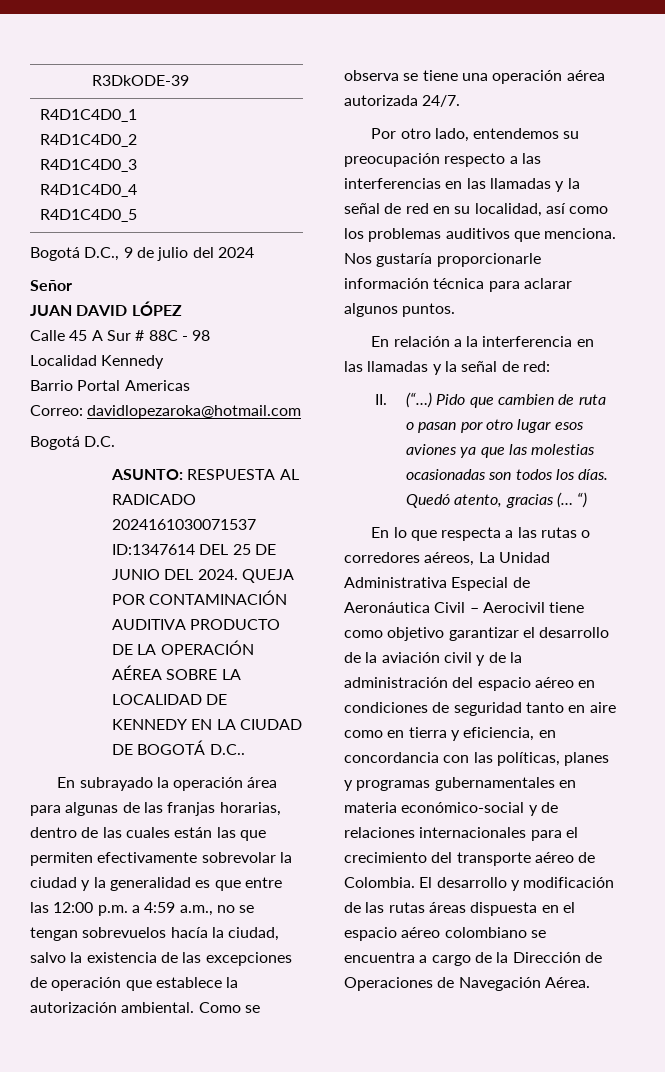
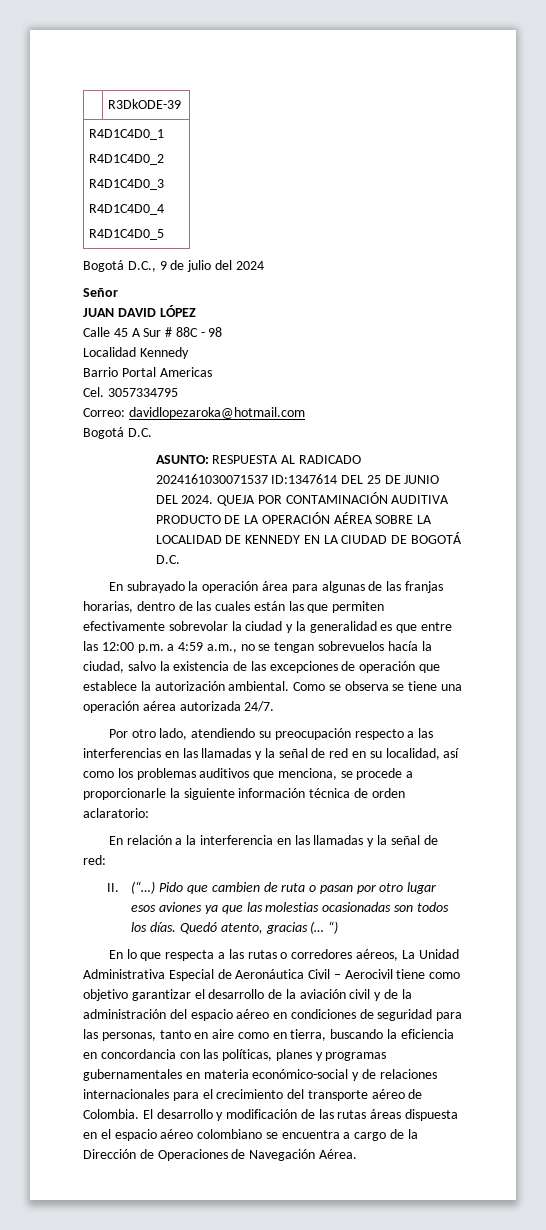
+ Cel. 3057334795
- QUEJA POR CONTAMINACIÓN AUDITIVA PRODUCTO DE LA OPERACIÓN AÉREA SOBRE LA LOCALIDAD DE KENNEDY EN LA CIUDAD DE BOGOTÁ D.C..
+ QUEJA POR CONTAMINACIÓN AUDITIVA PRODUCTO DE LA OPERACIÓN AÉREA SOBRE LA LOCALIDAD DE KENNEDY EN LA CIUDAD DE BOGOTÁ D.C.
- Por otro lado, entendemos su preocupación respecto a las interferencias en las llamadas y la señal de red en su localidad, así como los problemas auditivos que menciona. Nos gustaría proporcionarle información técnica para aclarar algunos puntos.
+ Por otro lado, atendiendo su preocupación respecto a las interferencias en las llamadas y la señal de red en su localidad, así como los problemas auditivos que menciona, se procede a proporcionarle la siguiente información técnica de orden aclaratorio:
- En lo que respecta a las rutas o corredores aéreos, La Unidad Administrativa Especial de Aeronáutica Civil – Aerocivil tiene como objetivo garantizar el desarrollo de la aviación civil y de la administración del espacio aéreo en condiciones de seguridad tanto en aire como en tierra y eficiencia, en concordancia con las políticas, planes y programas gubernamentales en materia económico-social y de relaciones internacionales para el crecimiento del transporte aéreo de Colombia.
+ En lo que respecta a las rutas o corredores aéreos, La Unidad Administrativa Especial de Aeronáutica Civil – Aerocivil tiene como objetivo garantizar el desarrollo de la aviación civil y de la administración del espacio aéreo en condiciones de seguridad para las personas, tanto en aire como en tierra, buscando la eficiencia en concordancia con las políticas, planes y programas gubernamentales en materia económico-social y de relaciones internacionales para el crecimiento del transporte aéreo de Colombia.

